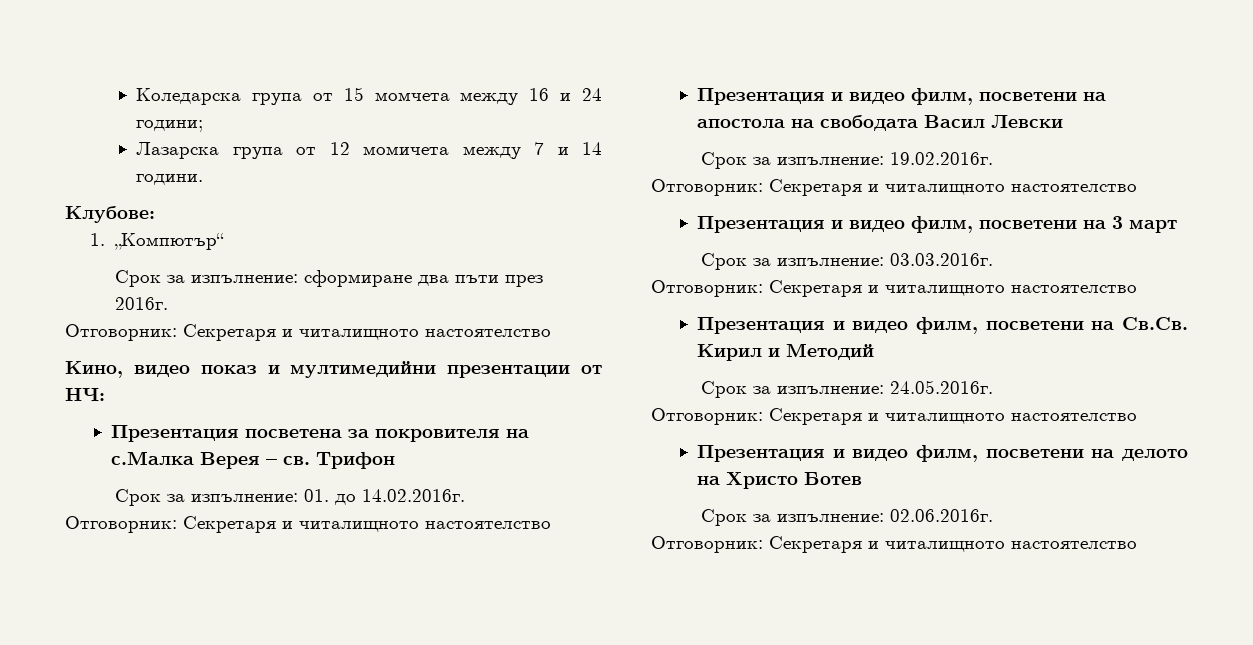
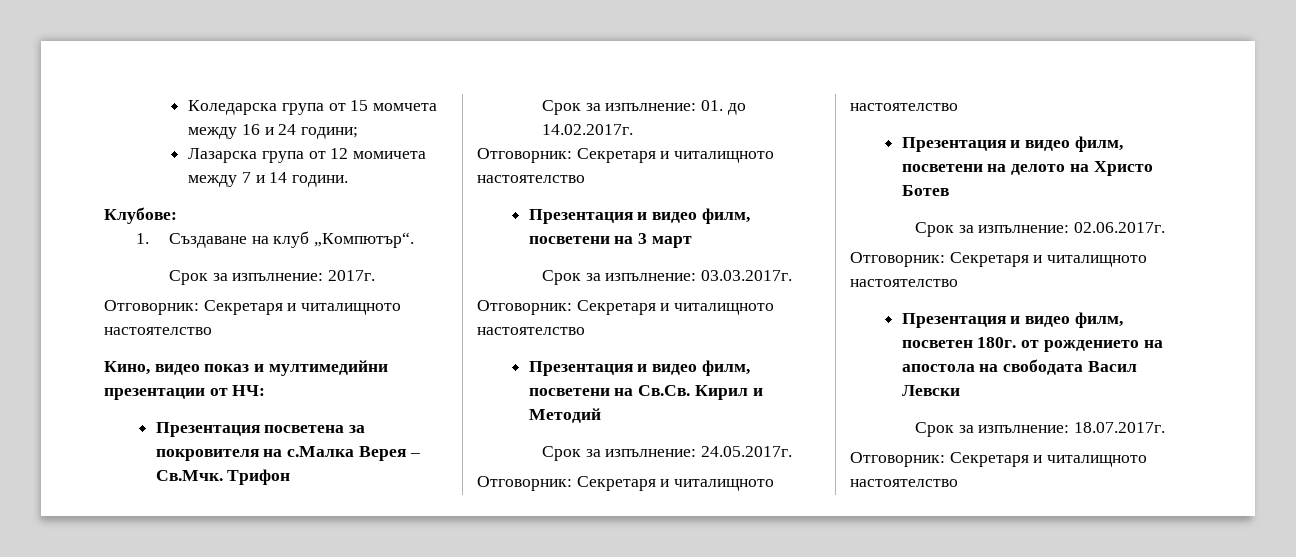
- 1. „Компютър“
- Срок за изпълнение: сформиране два пъти през 2016г.
+ 1. Създаване на клуб „Компютър“.
+ Срок за изпълнение: 2017г.
- Презентация посветена за покровителя на с.Малка Верея – св. Трифон
+ Презентация посветена за покровителя на с.Малка Верея – Св.Мчк. Трифон
- Срок за изпълнение: 01. до 14.02.2016г.
- Отговорник: Секретаря и читалищното настоятелство
- Презентация и видео филм, посветени на апостола на свободата Васил Левски
- Срок за изпълнение: 19.02.2016г.
+ Срок за изпълнение: 01. до 14.02.2017г.
- Срок за изпълнение: 03.03.2016г.
+ Срок за изпълнение: 03.03.2017г.
- Срок за изпълнение: 24.05.2016г.
+ Срок за изпълнение: 24.05.2017г.
- Срок за изпълнение: 02.06.2016г.
+ Срок за изпълнение: 02.06.2017г.
+ Отговорник: Секретаря и читалищното настоятелство
+ Презентация и видео филм, посветен 180г. от рождението на апостола на свободата Васил Левски
+ Срок за изпълнение: 18.07.2017г.

